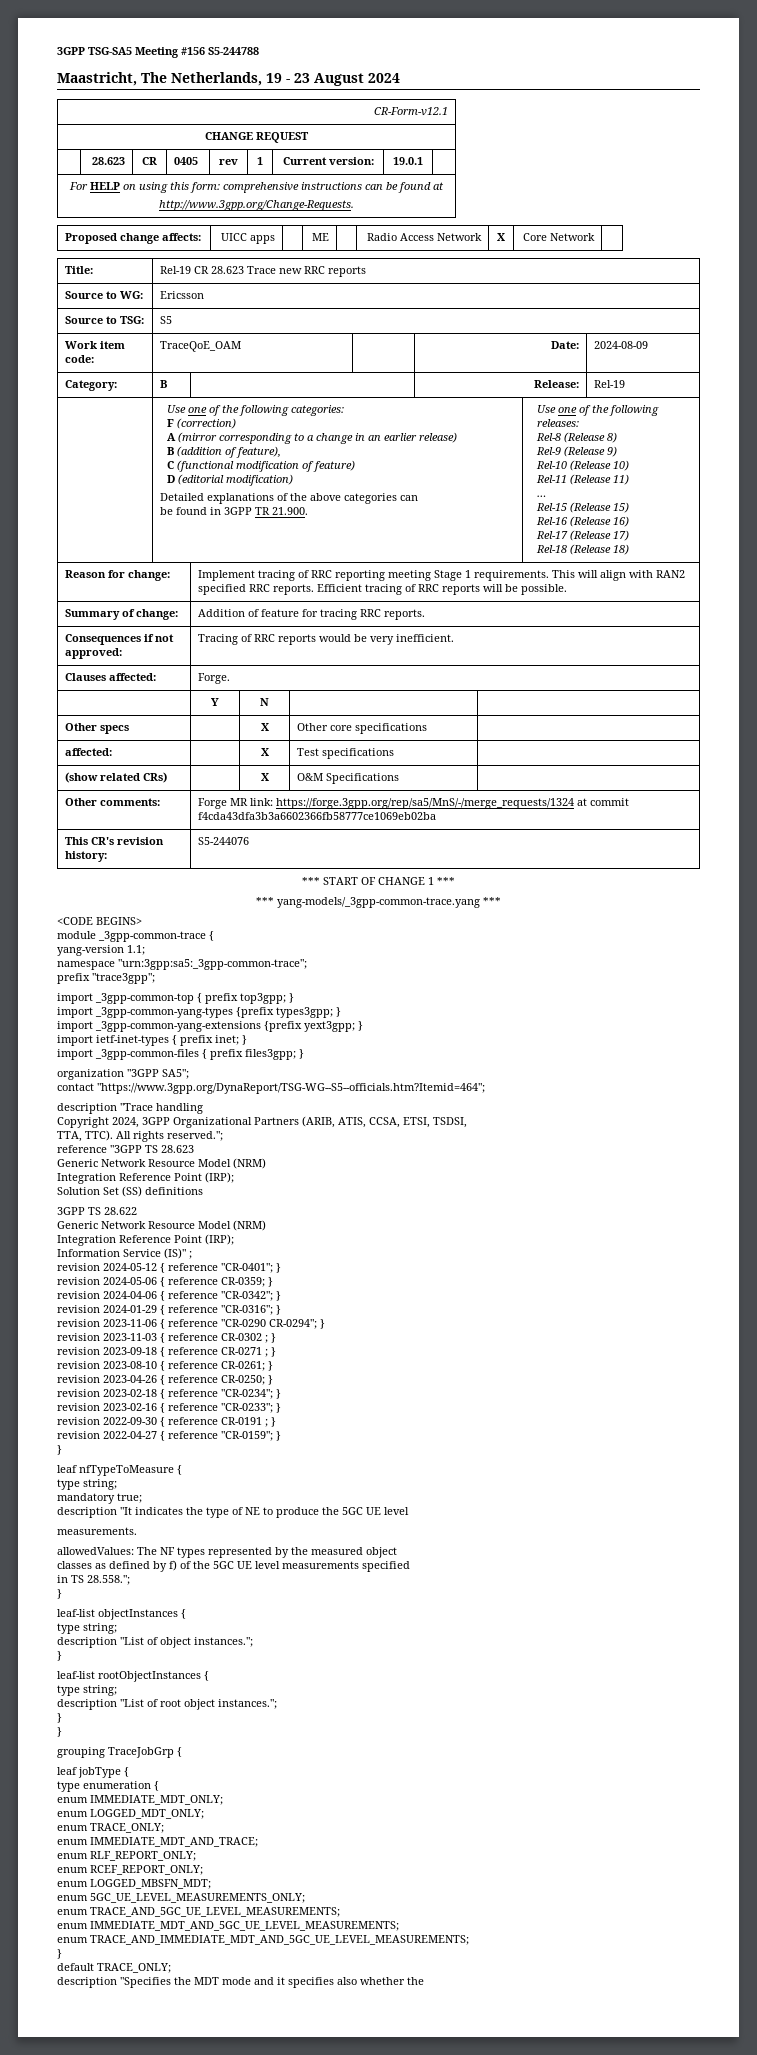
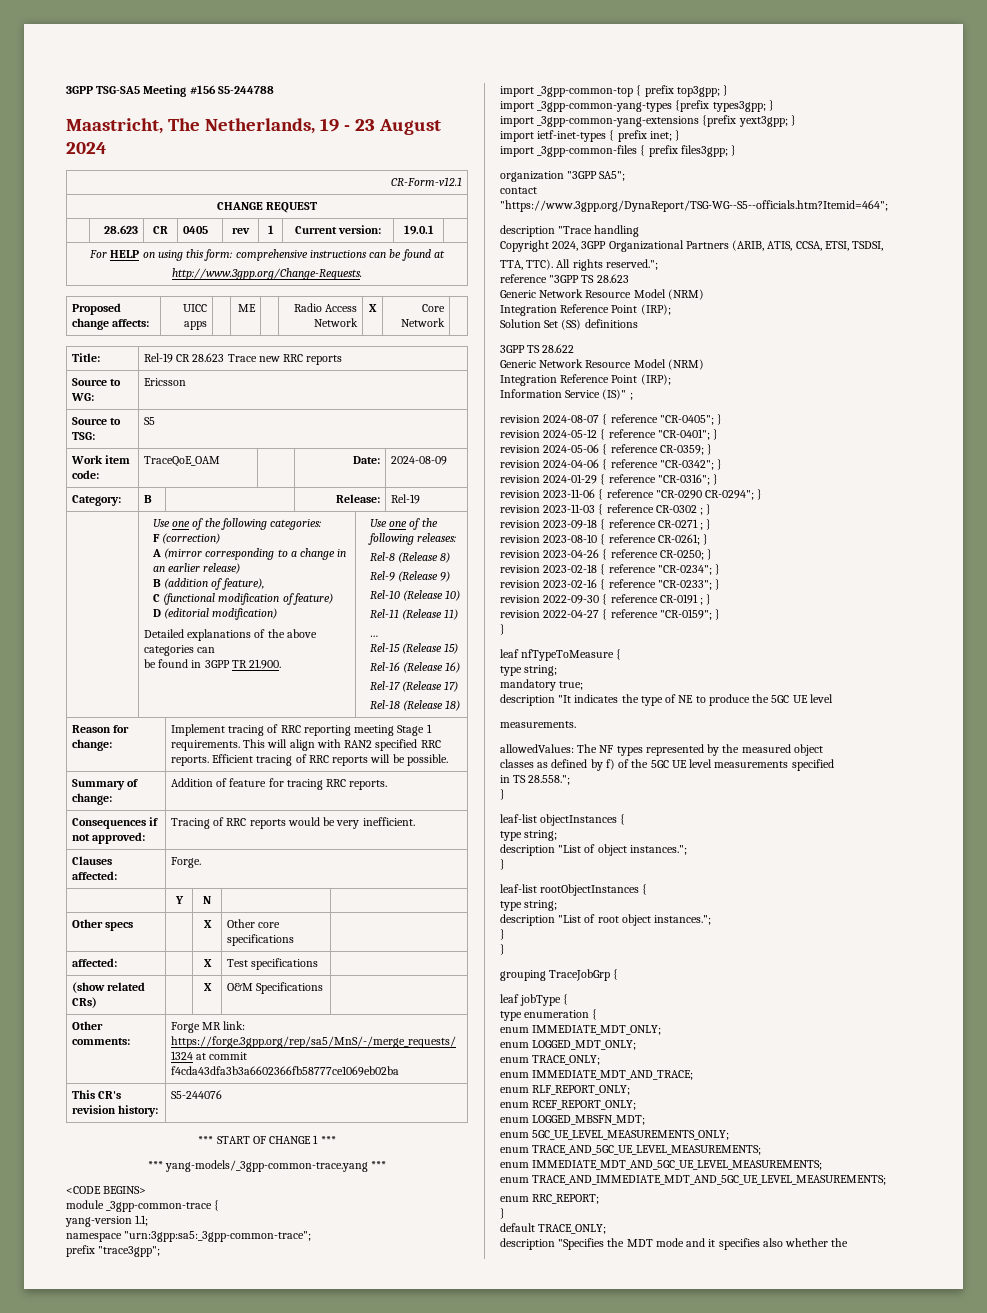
+ revision 2024-08-07 { reference "CR-0405"; }
+ enum RRC_REPORT;

